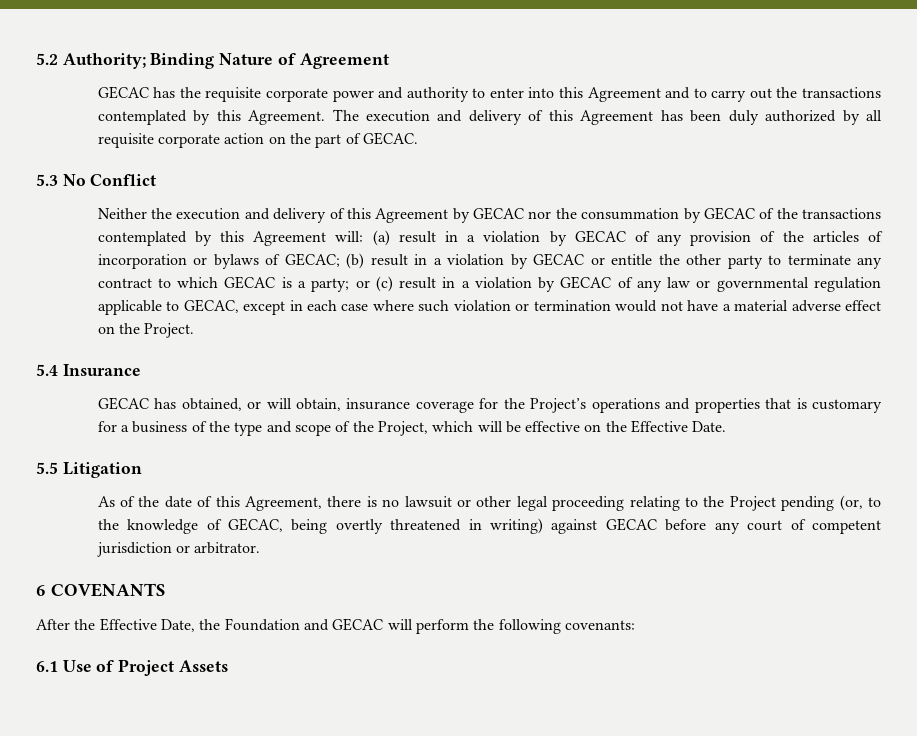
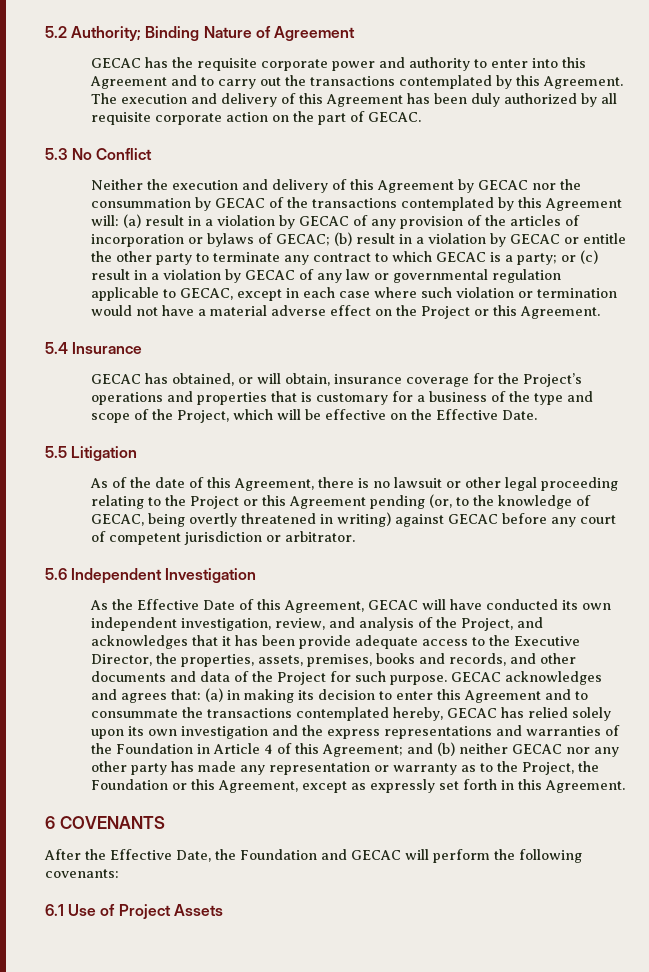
- or (c) result in a violation by GECAC of any law or governmental regulation applicable to GECAC, except in each case where such violation or termination would not have a material adverse effect on the Project.
+ or (c) result in a violation by GECAC of any law or governmental regulation applicable to GECAC, except in each case where such violation or termination would not have a material adverse effect on the Project or this Agreement.
- As of the date of this Agreement, there is no lawsuit or other legal proceeding relating to the Project pending (or, to the knowledge of GECAC, being overtly threatened in writing) against GECAC before any court of competent jurisdiction or arbitrator.
+ As of the date of this Agreement, there is no lawsuit or other legal proceeding relating to the Project or this Agreement pending (or, to the knowledge of GECAC, being overtly threatened in writing) against GECAC before any court of competent jurisdiction or arbitrator.
+ 5.6 Independent Investigation
+ As the Effective Date of this Agreement, GECAC will have conducted its own independent investigation, review, and analysis of the Project, and acknowledges that it has been provide adequate access to the Executive Director, the properties, assets, premises, books and records, and other documents and data of the Project for such purpose. GECAC acknowledges and agrees that: (a) in making its decision to enter this Agreement and to consummate the transactions contemplated hereby, GECAC has relied solely upon its own investigation and the express representations and warranties of the Foundation in Article 4 of this Agreement; and (b) neither GECAC nor any other party has made any representation or warranty as to the Project, the Foundation or this Agreement, except as expressly set forth in this Agreement.

